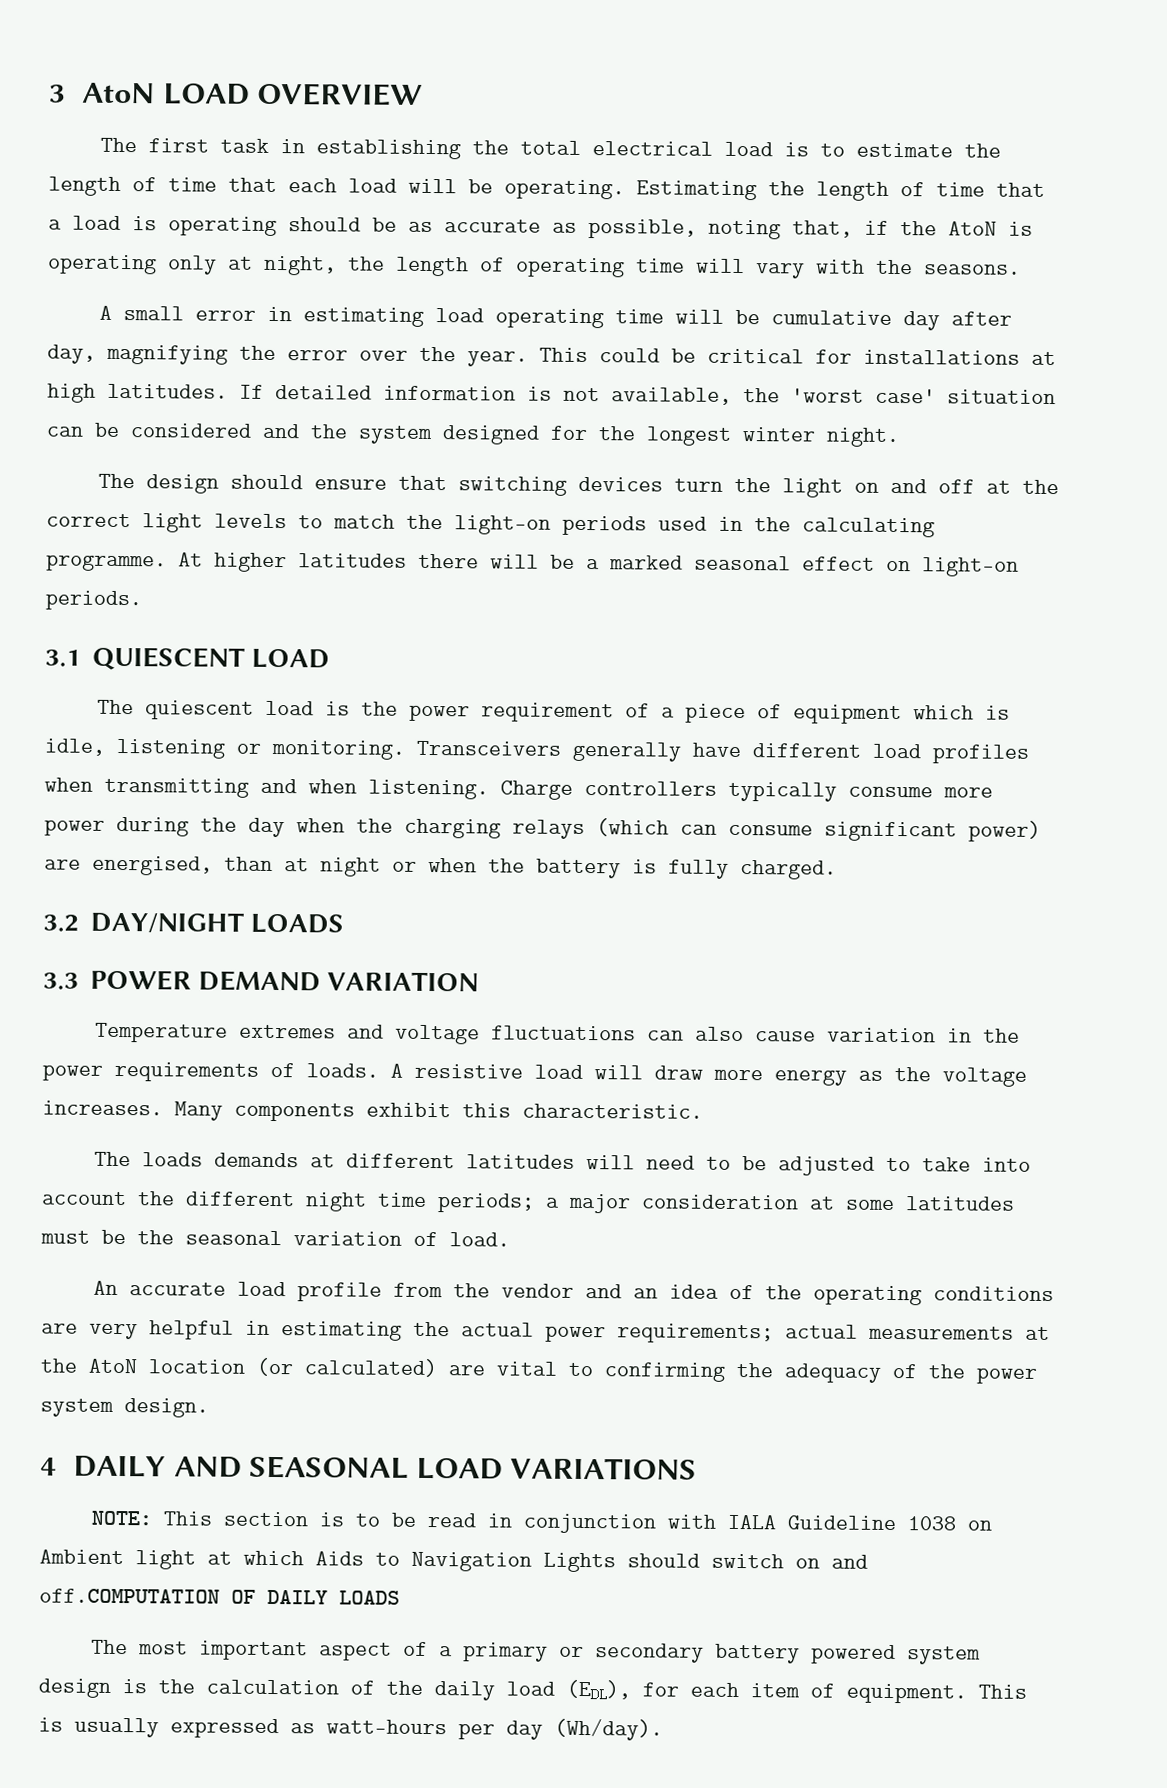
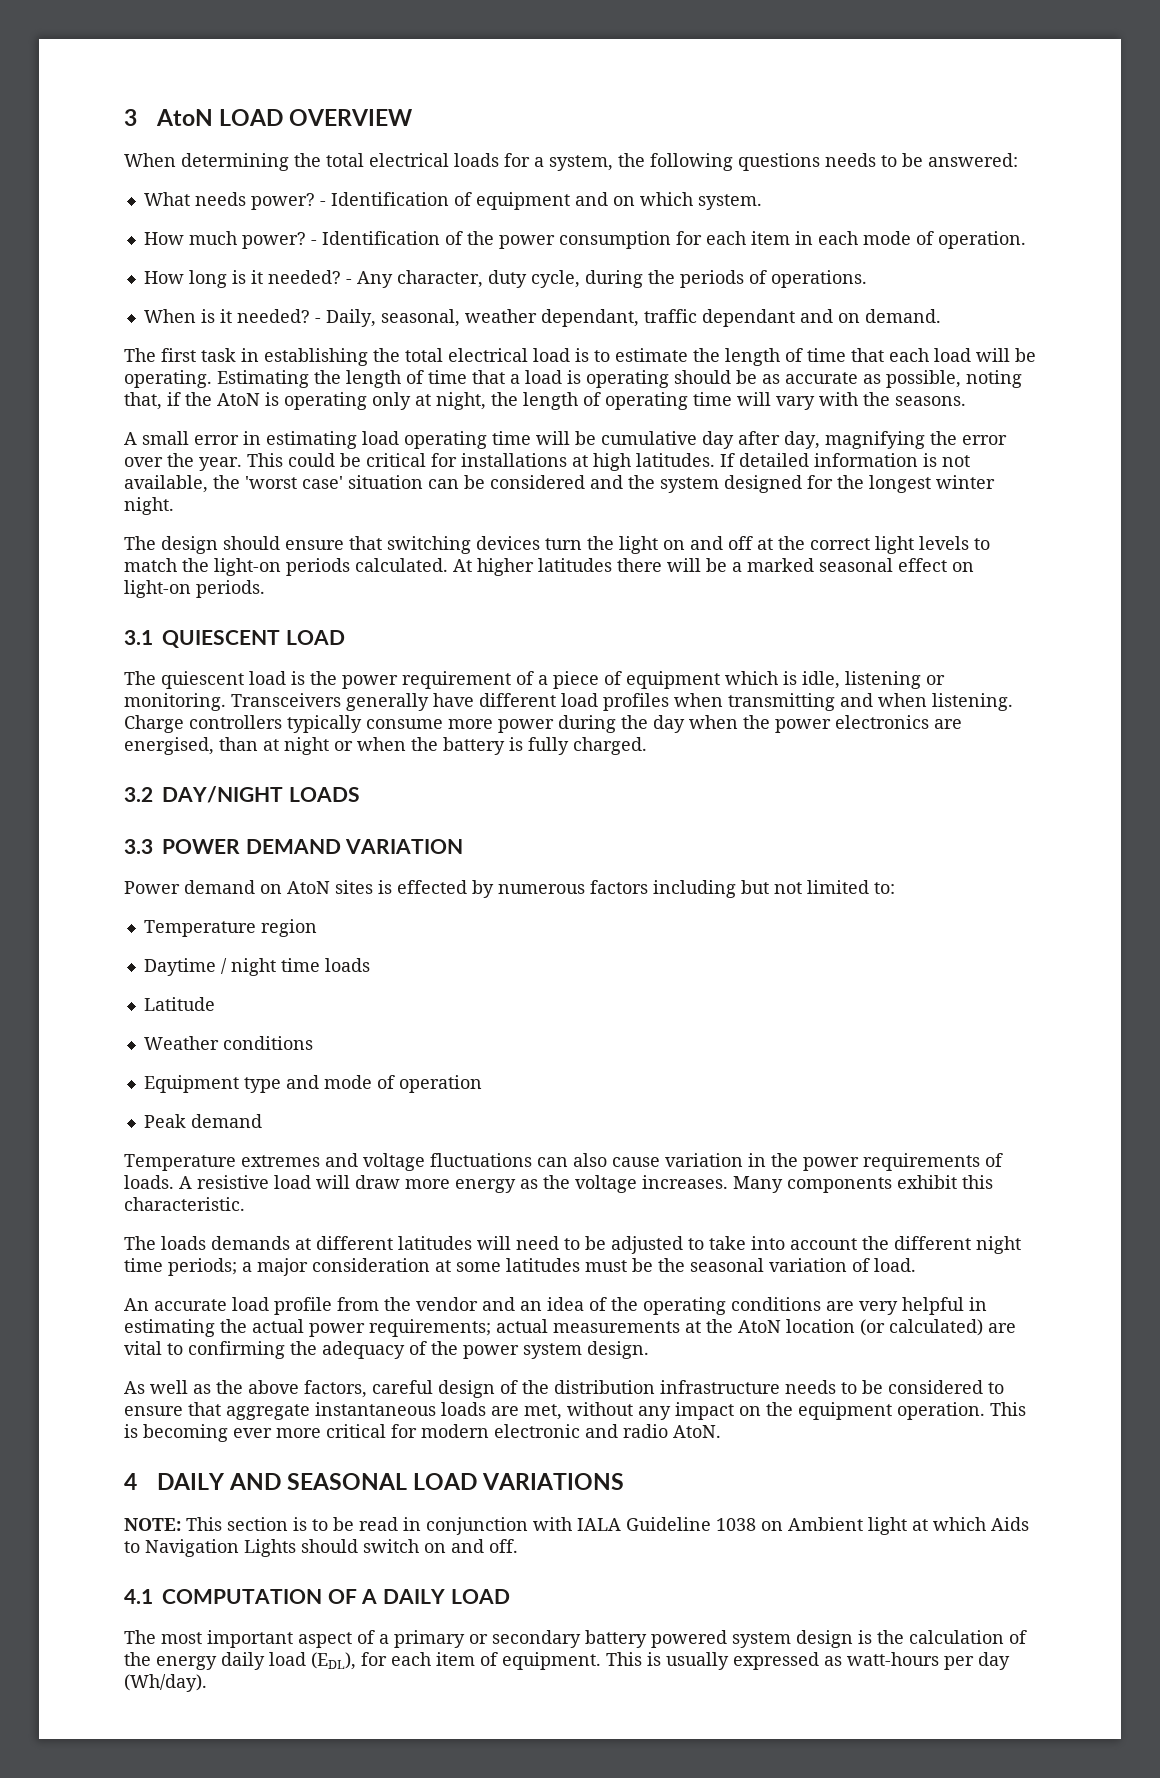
+ When determining the total electrical loads for a system, the following questions needs to be answered:
+ What needs power? - Identification of equipment and on which system.
+ How much power? - Identification of the power consumption for each item in each mode of operation.
+ How long is it needed? - Any character, duty cycle, during the periods of operations.
+ When is it needed? - Daily, seasonal, weather dependant, traffic dependant and on demand.
- The design should ensure that switching devices turn the light on and off at the correct light levels to match the light-on periods used in the calculating programme.
+ The design should ensure that switching devices turn the light on and off at the correct light levels to match the light-on periods calculated.
- Charge controllers typically consume more power during the day when the charging relays (which can consume significant power) are energised, than at night or when the battery is fully charged.
+ Charge controllers typically consume more power during the day when the power electronics are energised, than at night or when the battery is fully charged.
+ Power demand on AtoN sites is effected by numerous factors including but not limited to:
+ Temperature region
+ Daytime / night time loads
+ Latitude
+ Weather conditions
+ Equipment type and mode of operation
+ Peak demand
+ As well as the above factors, careful design of the distribution infrastructure needs to be considered to ensure that aggregate instantaneous loads are met, without any impact on the equipment operation. This is becoming ever more critical for modern electronic and radio AtoN.
- NOTE: This section is to be read in conjunction with IALA Guideline 1038 on Ambient light at which Aids to Navigation Lights should switch on and off.COMPUTATION OF DAILY LOADS
+ NOTE: This section is to be read in conjunction with IALA Guideline 1038 on Ambient light at which Aids to Navigation Lights should switch on and off.
+ 4.1 COMPUTATION OF A DAILY LOAD
- The most important aspect of a primary or secondary battery powered system design is the calculation of the daily load (EDL), for each item of equipment.
+ The most important aspect of a primary or secondary battery powered system design is the calculation of the energy daily load (EDL), for each item of equipment.

